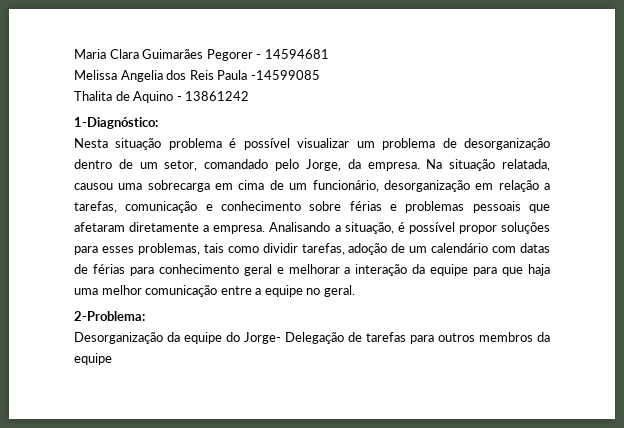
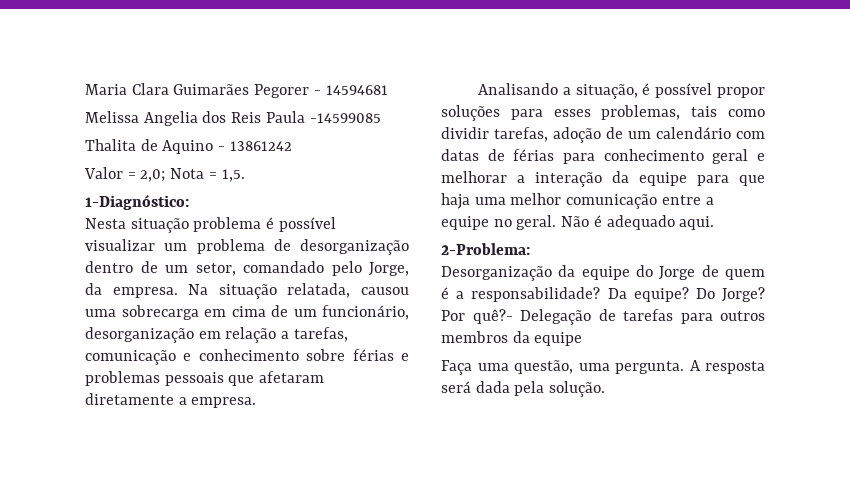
+ Valor = 2,0; Nota = 1,5.
- Na situação relatada, causou uma sobrecarga em cima de um funcionário, desorganização em relação a tarefas, comunicação e conhecimento sobre férias e problemas pessoais que afetaram diretamente a empresa. Analisando a situação, é possível propor soluções para esses problemas, tais como dividir tarefas, adoção de um calendário com datas de férias para conhecimento geral e melhorar a interação da equipe para que haja uma melhor comunicação entre a equipe no geral.
+ Na situação relatada, causou uma sobrecarga em cima de um funcionário, desorganização em relação a tarefas, comunicação e conhecimento sobre férias e problemas pessoais que afetaram diretamente a empresa.
+ Analisando a situação, é possível propor soluções para esses problemas, tais como dividir tarefas, adoção de um calendário com datas de férias para conhecimento geral e melhorar a interação da equipe para que haja uma melhor comunicação entre a equipe no geral. Não é adequado aqui.
- Desorganização da equipe do Jorge- Delegação de tarefas para outros membros da equipe
+ Desorganização da equipe do Jorge de quem é a responsabilidade? Da equipe? Do Jorge? Por quê?- Delegação de tarefas para outros membros da equipe
+ Faça uma questão, uma pergunta. A resposta será dada pela solução.

